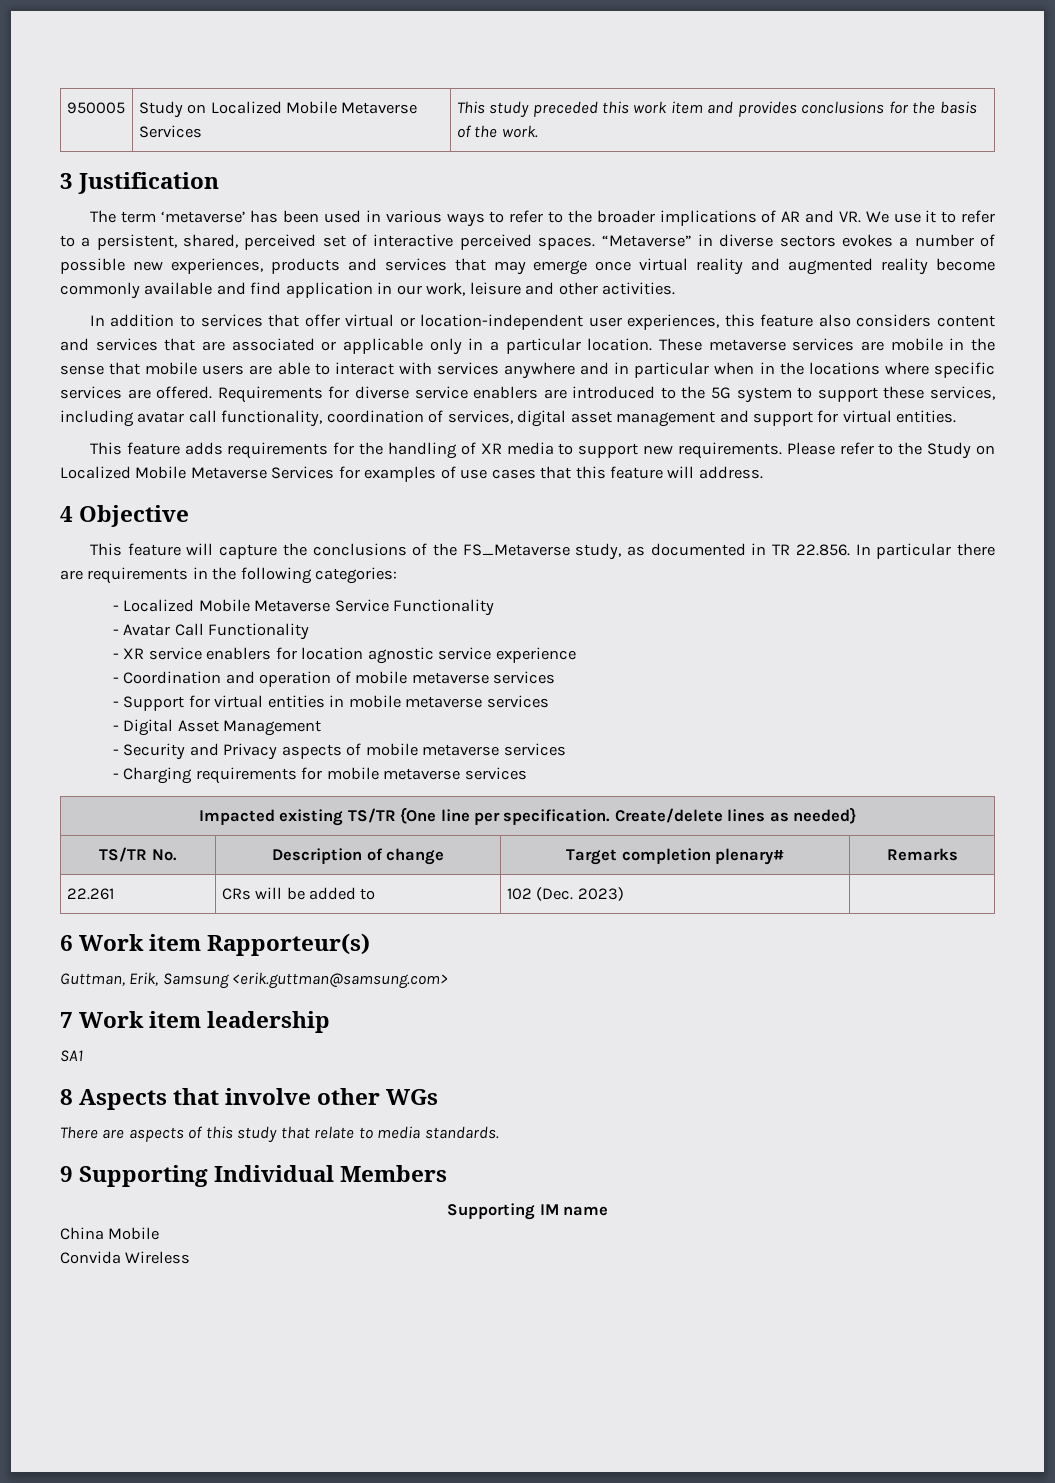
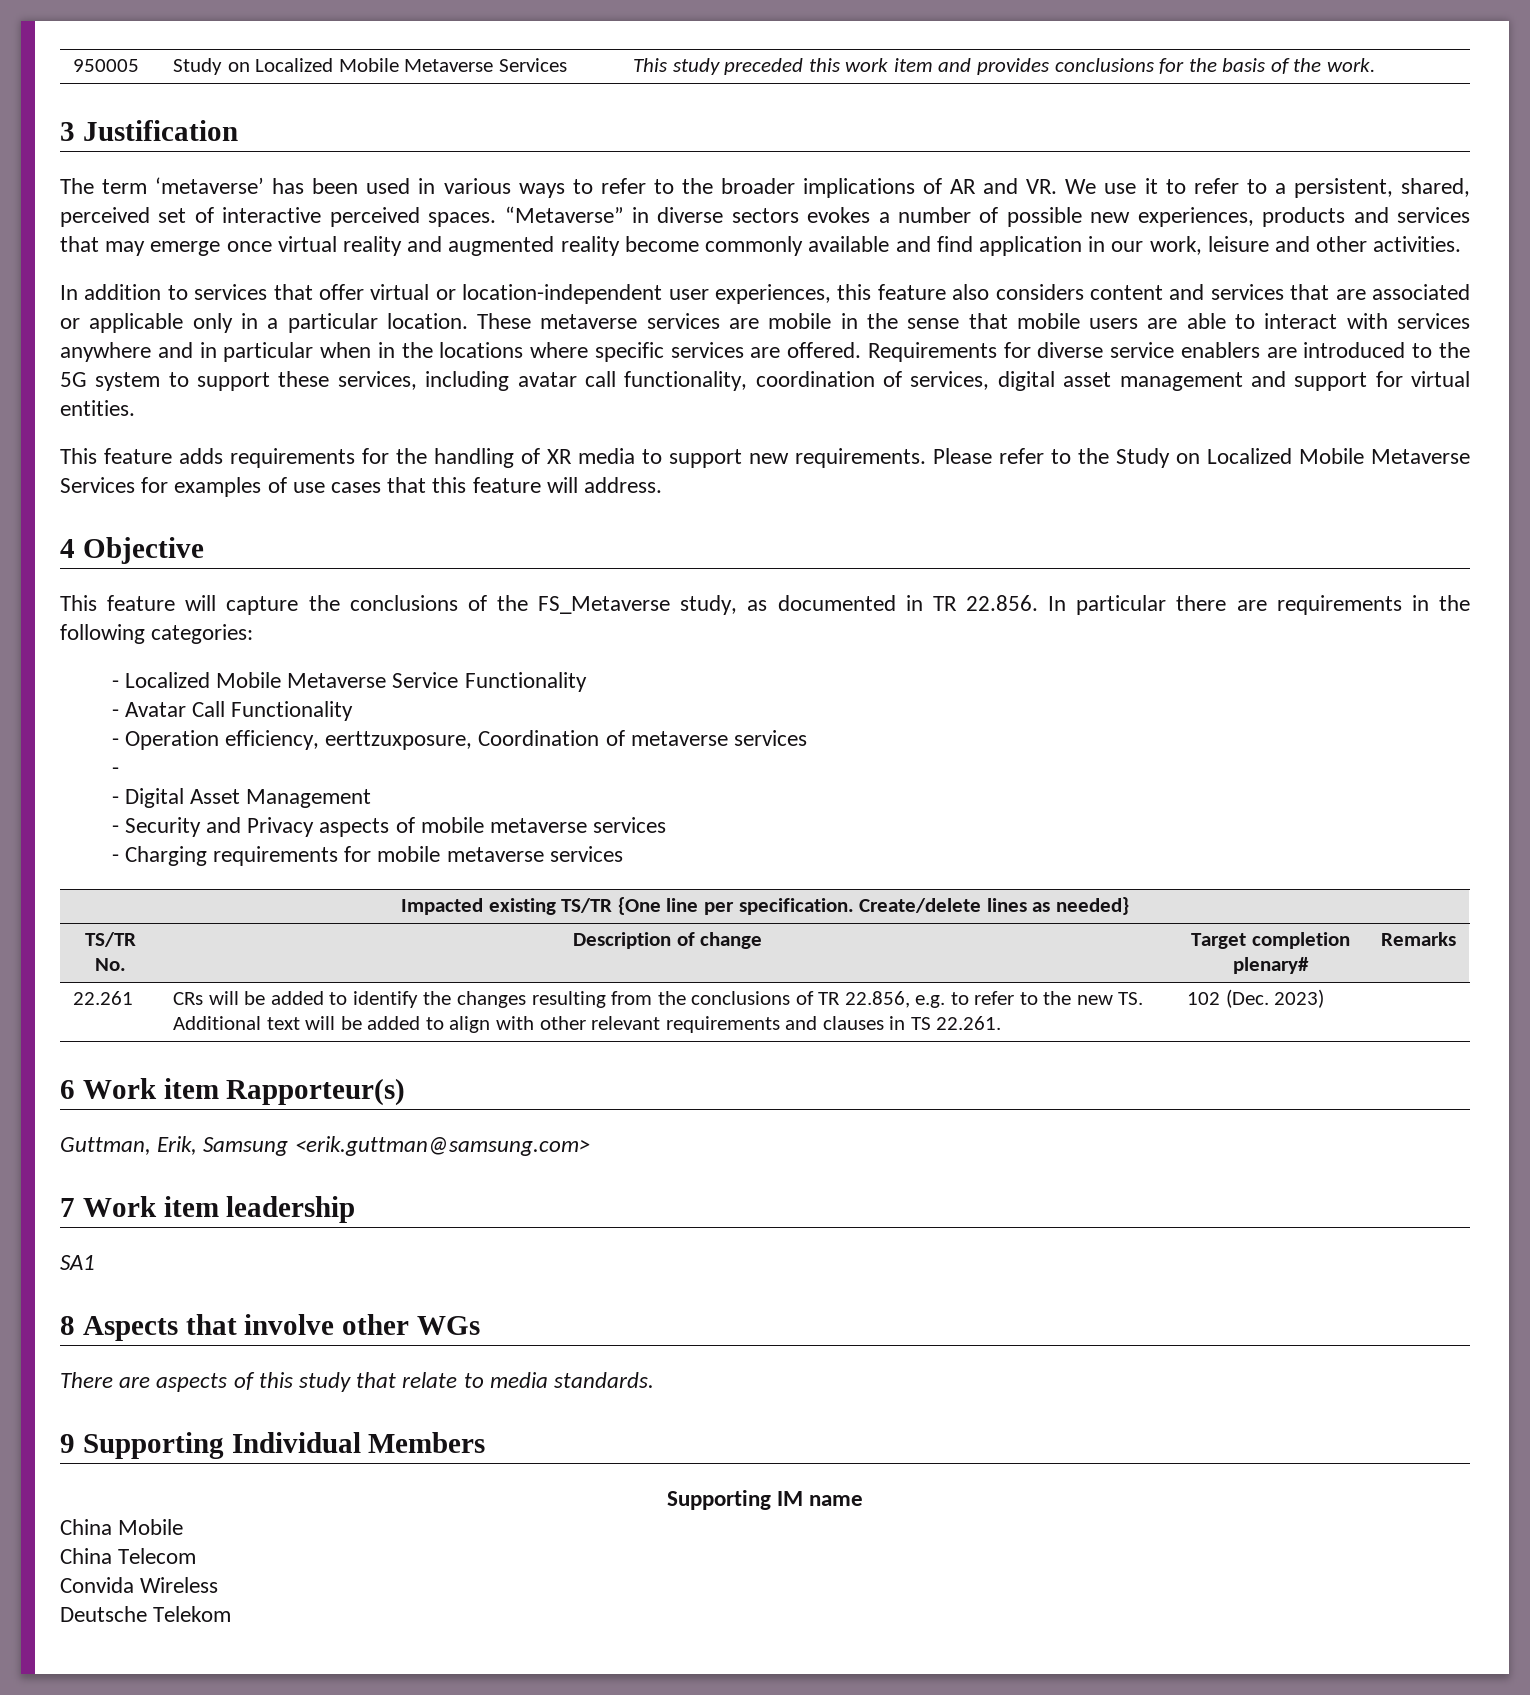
- - XR service enablers for location agnostic service experience
- - Coordination and operation of mobile metaverse services
- - Support for virtual entities in mobile metaverse services
+ - Operation efficiency, eerttzuxposure, Coordination of metaverse services
+ -
- CRs will be added to
+ CRs will be added to identify the changes resulting from the conclusions of TR 22.856, e.g. to refer to the new TS. Additional text will be added to align with other relevant requirements and clauses in TS 22.261.
+ China Telecom
+ Deutsche Telekom

